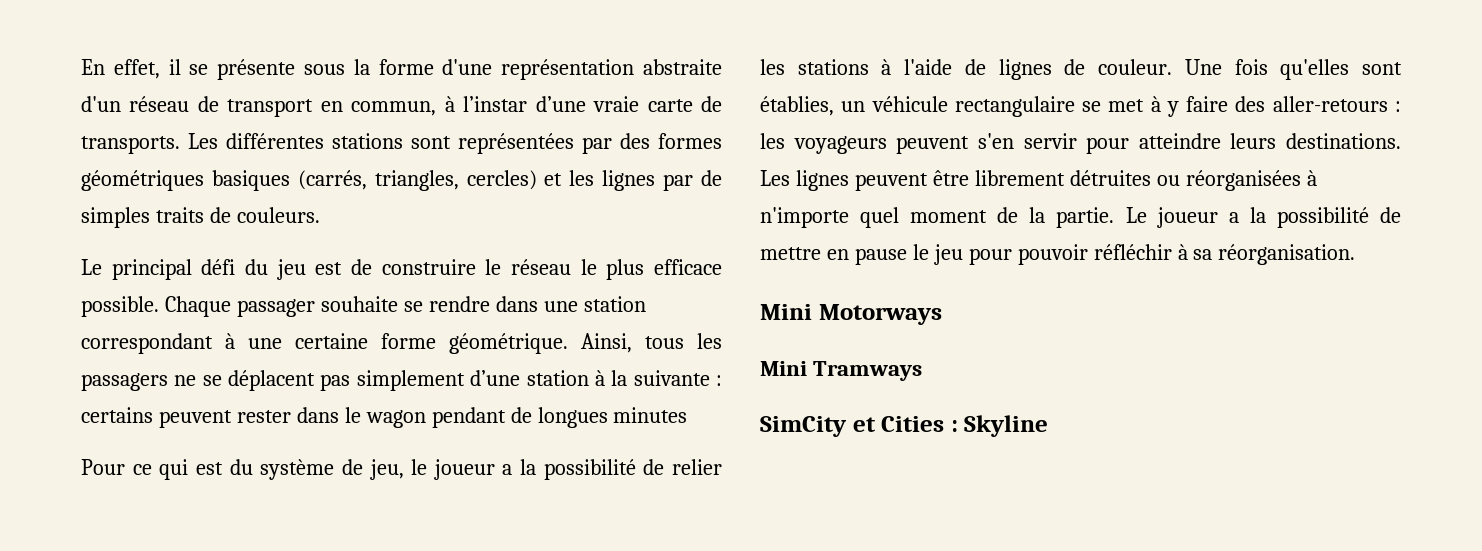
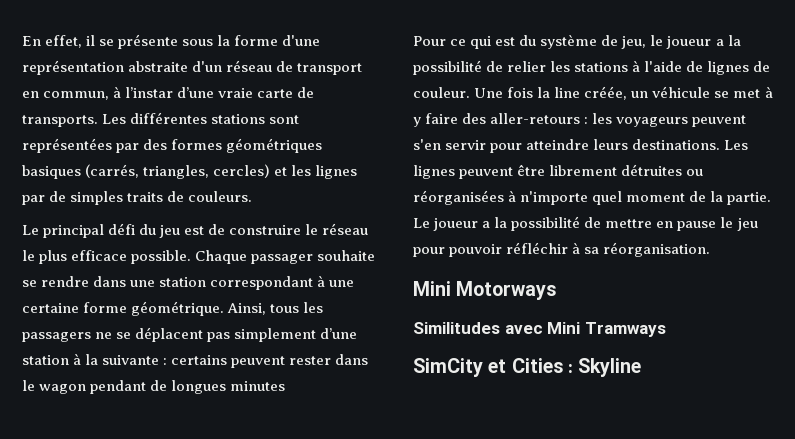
- Une fois qu'elles sont établies, un véhicule rectangulaire se met à y faire des aller-retours : les voyageurs peuvent s'en servir pour atteindre leurs destinations.
+ Une fois la line créée, un véhicule se met à y faire des aller-retours : les voyageurs peuvent s'en servir pour atteindre leurs destinations.
- Mini Tramways
+ Similitudes avec Mini Tramways

